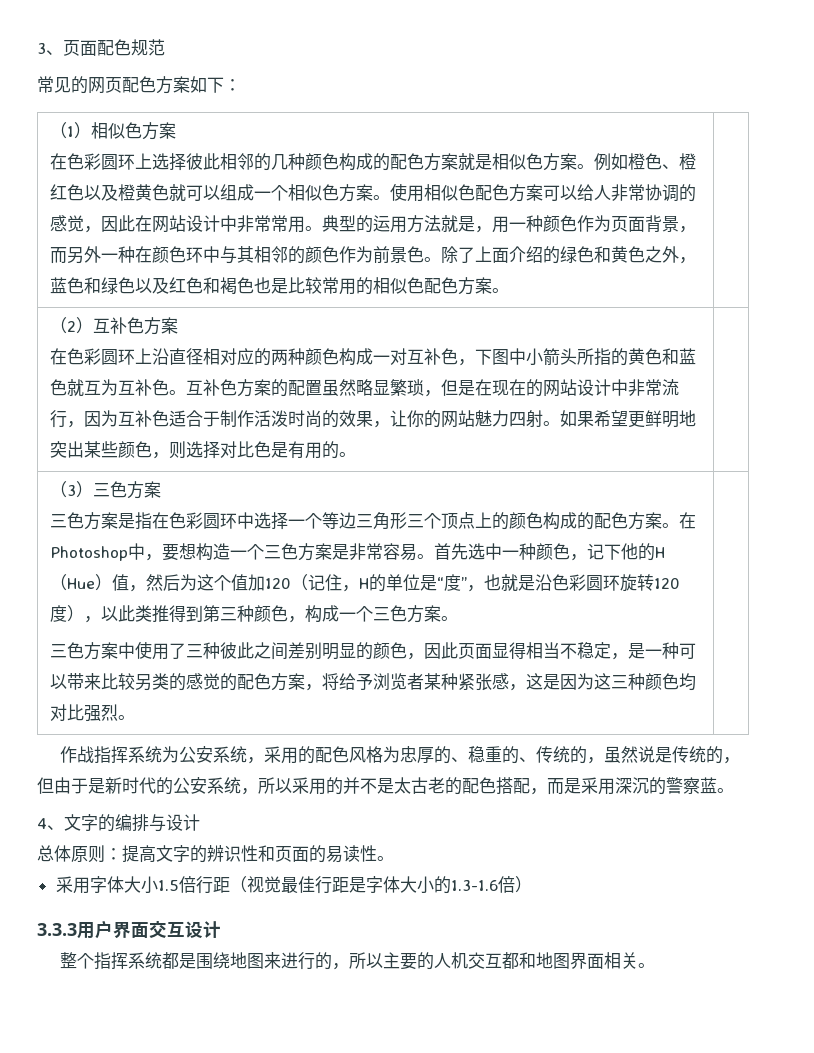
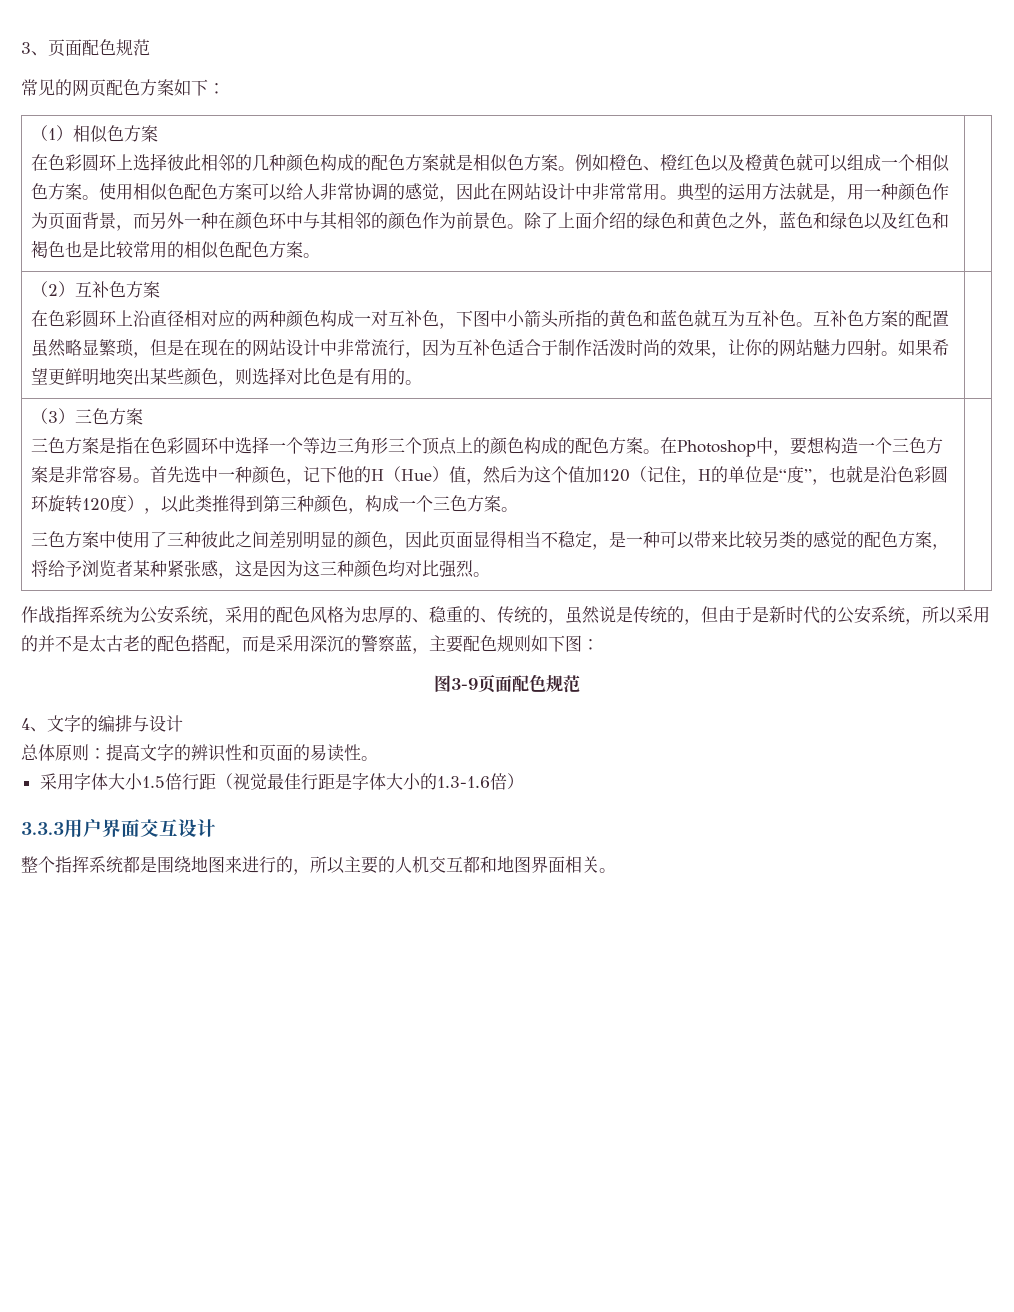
- 作战指挥系统为公安系统，采用的配色风格为忠厚的、稳重的、传统的，虽然说是传统的，但由于是新时代的公安系统，所以采用的并不是太古老的配色搭配，而是采用深沉的警察蓝。
+ 作战指挥系统为公安系统，采用的配色风格为忠厚的、稳重的、传统的，虽然说是传统的，但由于是新时代的公安系统，所以采用的并不是太古老的配色搭配，而是采用深沉的警察蓝，主要配色规则如下图：
+ 图3-9页面配色规范

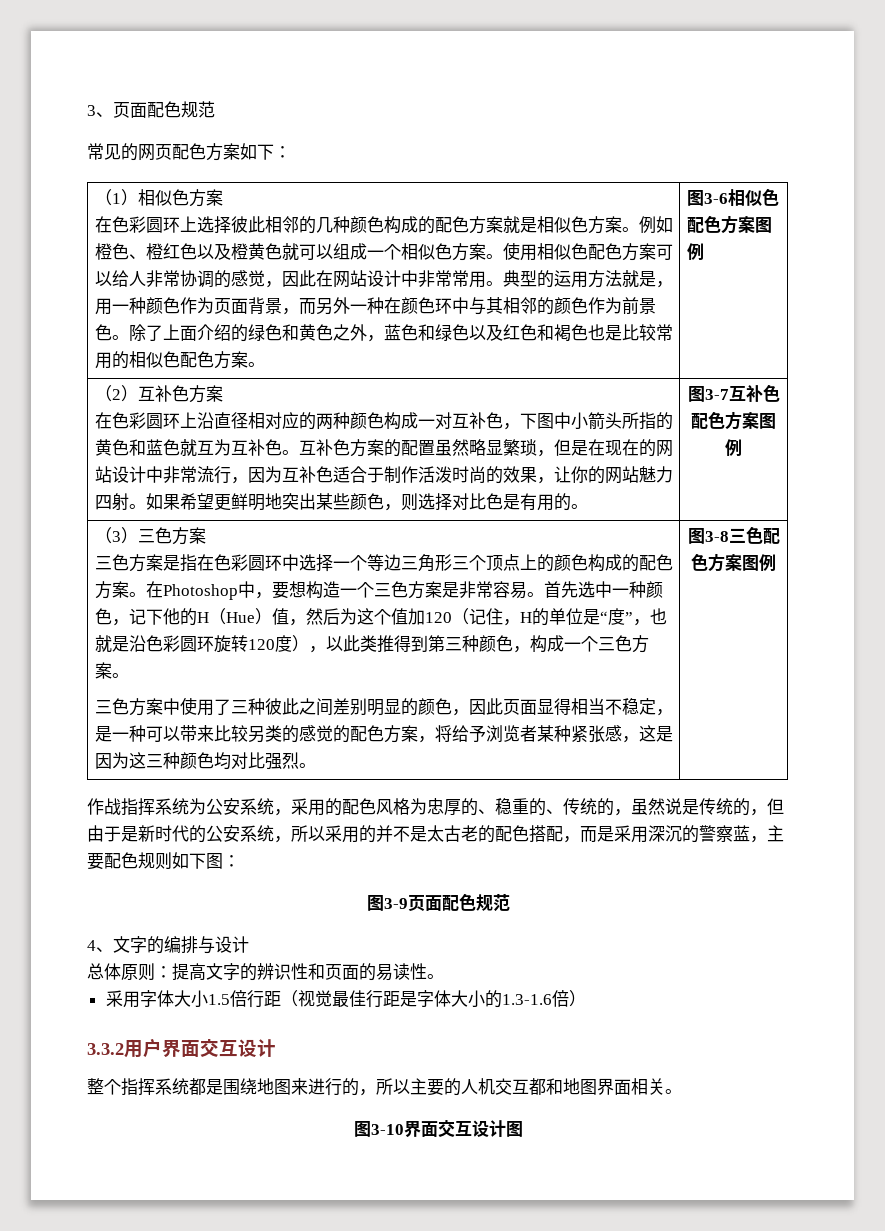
+ 图3-6相似色配色方案图例
+ 图3-7互补色配色方案图例
+ 图3-8三色配色方案图例
- 3.3.3用户界面交互设计
+ 3.3.2用户界面交互设计
+ 图3-10界面交互设计图

